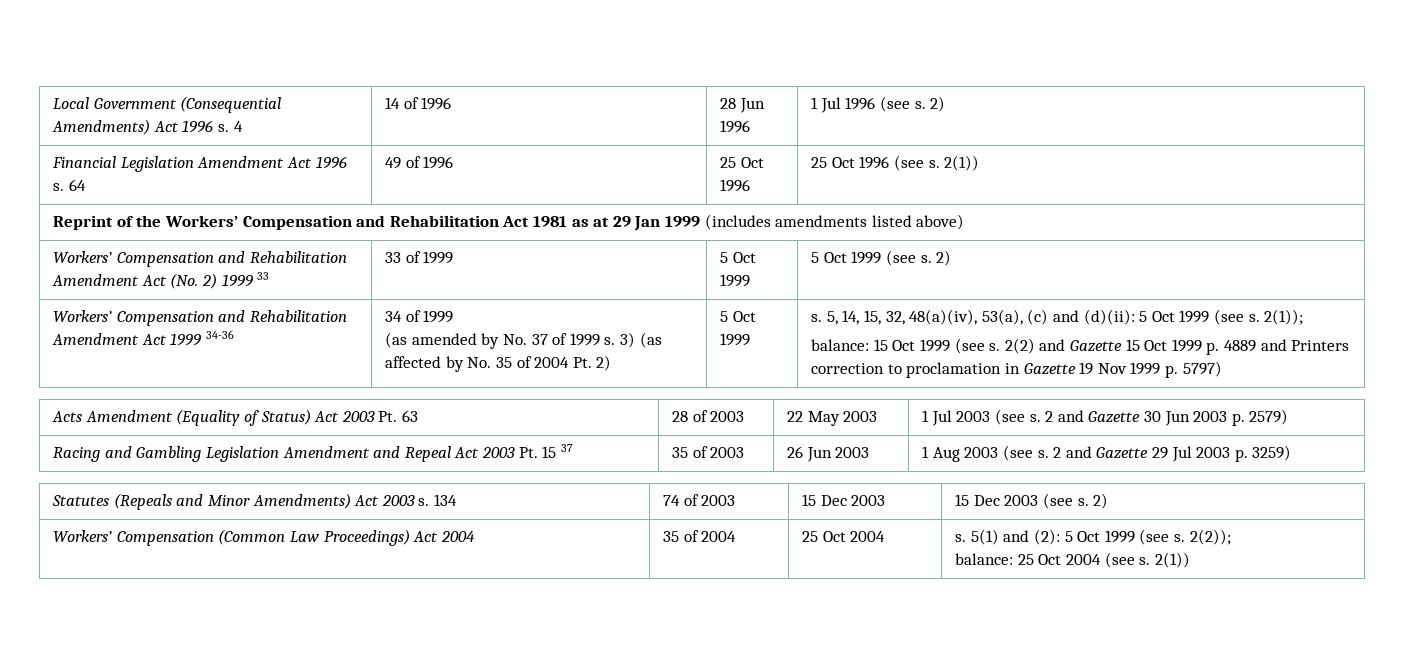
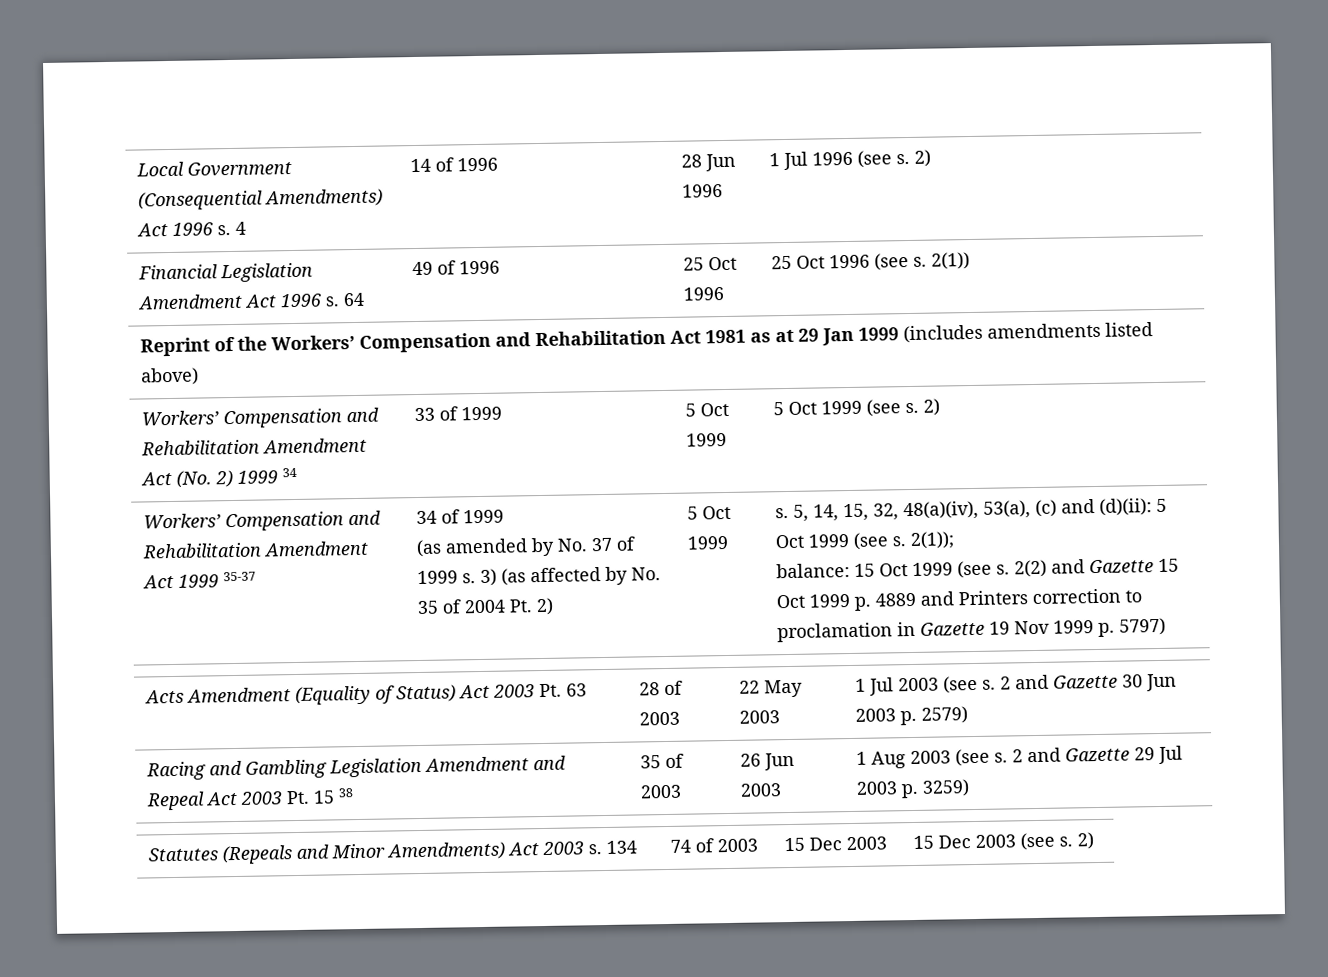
- Workers’ Compensation and Rehabilitation Amendment Act (No. 2) 1999 33 | 33 of 1999 | 5 Oct 1999 | 5 Oct 1999 (see s. 2)
+ Workers’ Compensation and Rehabilitation Amendment Act (No. 2) 1999 34 | 33 of 1999 | 5 Oct 1999 | 5 Oct 1999 (see s. 2)
- Workers’ Compensation and Rehabilitation Amendment Act 1999 34-36
+ Workers’ Compensation and Rehabilitation Amendment Act 1999 35-37
- Racing and Gambling Legislation Amendment and Repeal Act 2003 Pt. 15 37 | 35 of 2003 | 26 Jun 2003 | 1 Aug 2003 (see s. 2 and Gazette 29 Jul 2003 p. 3259)
+ Racing and Gambling Legislation Amendment and Repeal Act 2003 Pt. 15 38 | 35 of 2003 | 26 Jun 2003 | 1 Aug 2003 (see s. 2 and Gazette 29 Jul 2003 p. 3259)
- Workers’ Compensation (Common Law Proceedings) Act 2004 | 35 of 2004 | 25 Oct 2004 | s. 5(1) and (2): 5 Oct 1999 (see s. 2(2));
- balance: 25 Oct 2004 (see s. 2(1))

